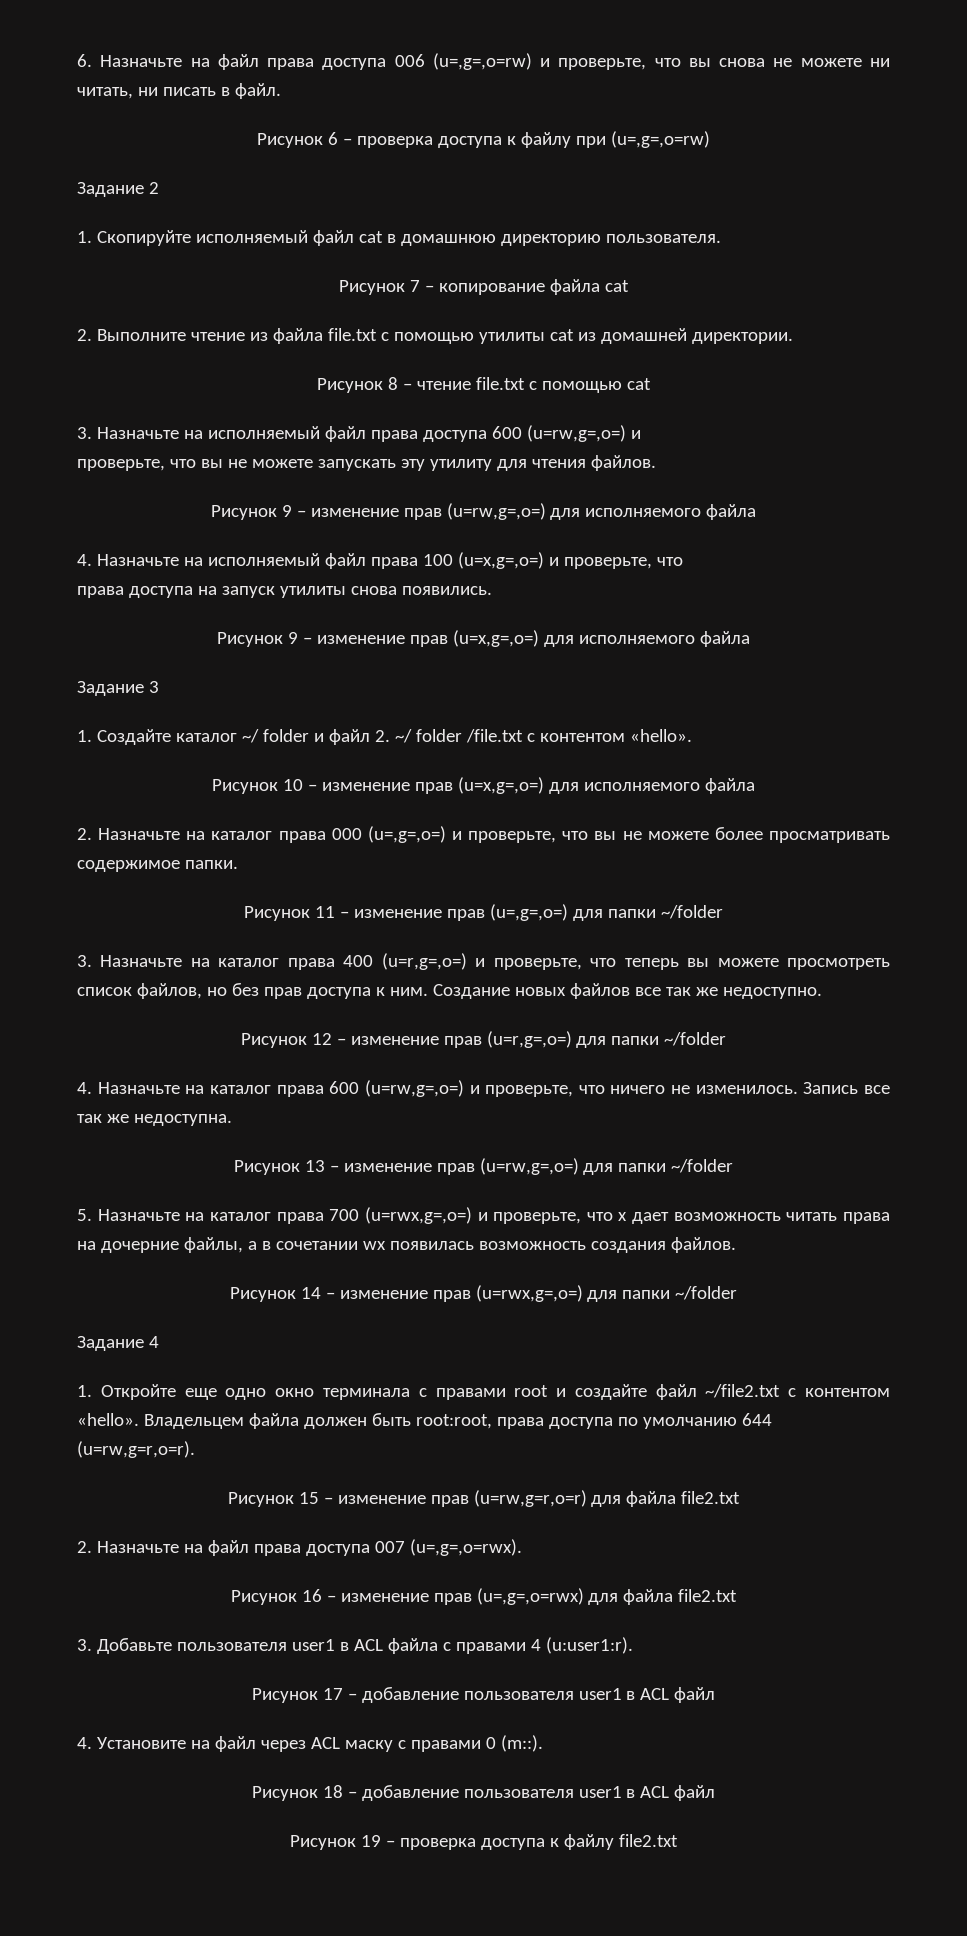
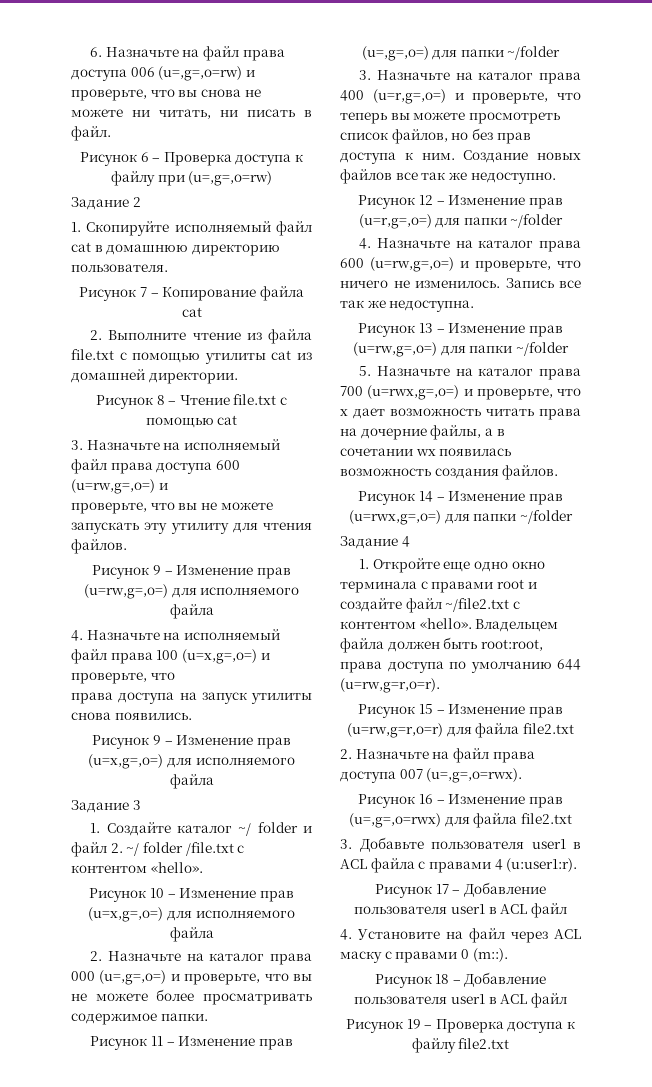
- Рисунок 6 – проверка доступа к файлу при (u=,g=,o=rw)
+ Рисунок 6 – Проверка доступа к файлу при (u=,g=,o=rw)
- Рисунок 7 – копирование файла cat
+ Рисунок 7 – Копирование файла cat
- Рисунок 8 – чтение file.txt с помощью cat
+ Рисунок 8 – Чтение file.txt с помощью cat
- Рисунок 9 – изменение прав (u=rw,g=,o=) для исполняемого файла
+ Рисунок 9 – Изменение прав (u=rw,g=,o=) для исполняемого файла
- Рисунок 9 – изменение прав (u=x,g=,o=) для исполняемого файла
+ Рисунок 9 – Изменение прав (u=x,g=,o=) для исполняемого файла
- Рисунок 10 – изменение прав (u=x,g=,o=) для исполняемого файла
+ Рисунок 10 – Изменение прав (u=x,g=,o=) для исполняемого файла
- Рисунок 11 – изменение прав (u=,g=,o=) для папки ~/folder
+ Рисунок 11 – Изменение прав (u=,g=,o=) для папки ~/folder
- Рисунок 12 – изменение прав (u=r,g=,o=) для папки ~/folder
+ Рисунок 12 – Изменение прав (u=r,g=,o=) для папки ~/folder
- Рисунок 13 – изменение прав (u=rw,g=,o=) для папки ~/folder
+ Рисунок 13 – Изменение прав (u=rw,g=,o=) для папки ~/folder
- Рисунок 14 – изменение прав (u=rwx,g=,o=) для папки ~/folder
+ Рисунок 14 – Изменение прав (u=rwx,g=,o=) для папки ~/folder
- Рисунок 15 – изменение прав (u=rw,g=r,o=r) для файла file2.txt
+ Рисунок 15 – Изменение прав (u=rw,g=r,o=r) для файла file2.txt
- Рисунок 16 – изменение прав (u=,g=,o=rwx) для файла file2.txt
+ Рисунок 16 – Изменение прав (u=,g=,o=rwx) для файла file2.txt
- Рисунок 17 – добавление пользователя user1 в ACL файл
+ Рисунок 17 – Добавление пользователя user1 в ACL файл
- Рисунок 18 – добавление пользователя user1 в ACL файл
+ Рисунок 18 – Добавление пользователя user1 в ACL файл
- Рисунок 19 – проверка доступа к файлу file2.txt
+ Рисунок 19 – Проверка доступа к файлу file2.txt

